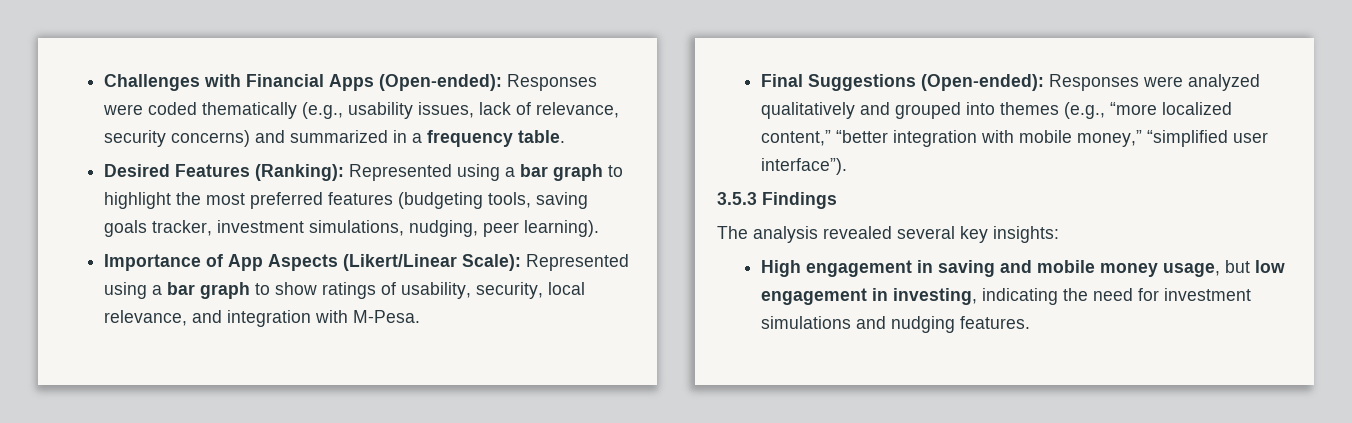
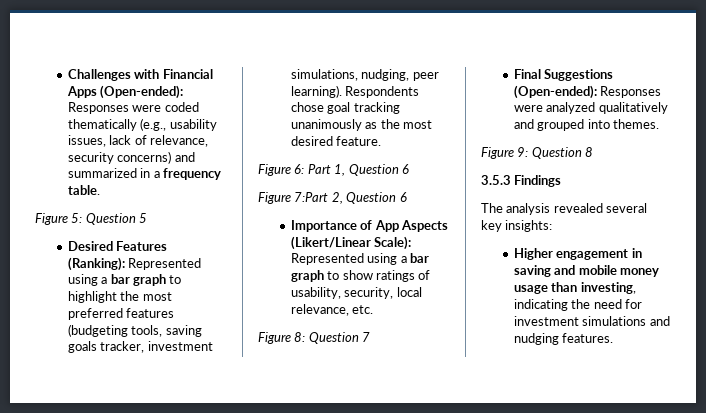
+ Figure 5: Question 5
+ Respondents chose goal tracking unanimously as the most desired feature.
+ Figure 6: Part 1, Question 6
+ Figure 7:Part 2, Question 6
- Importance of App Aspects (Likert/Linear Scale): Represented using a bar graph to show ratings of usability, security, local relevance, and integration with M-Pesa.
+ Importance of App Aspects (Likert/Linear Scale): Represented using a bar graph to show ratings of usability, security, local relevance, etc.
+ Figure 8: Question 7
- Final Suggestions (Open-ended): Responses were analyzed qualitatively and grouped into themes (e.g., “more localized content,” “better integration with mobile money,” “simplified user interface”).
+ Final Suggestions (Open-ended): Responses were analyzed qualitatively and grouped into themes.
+ Figure 9: Question 8
- High engagement in saving and mobile money usage, but low engagement in investing, indicating the need for investment simulations and nudging features.
+ Higher engagement in saving and mobile money usage than investing, indicating the need for investment simulations and nudging features.

